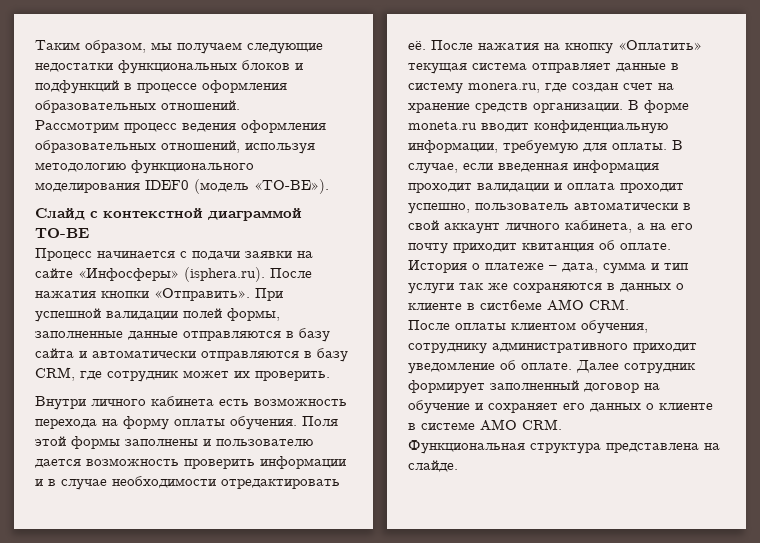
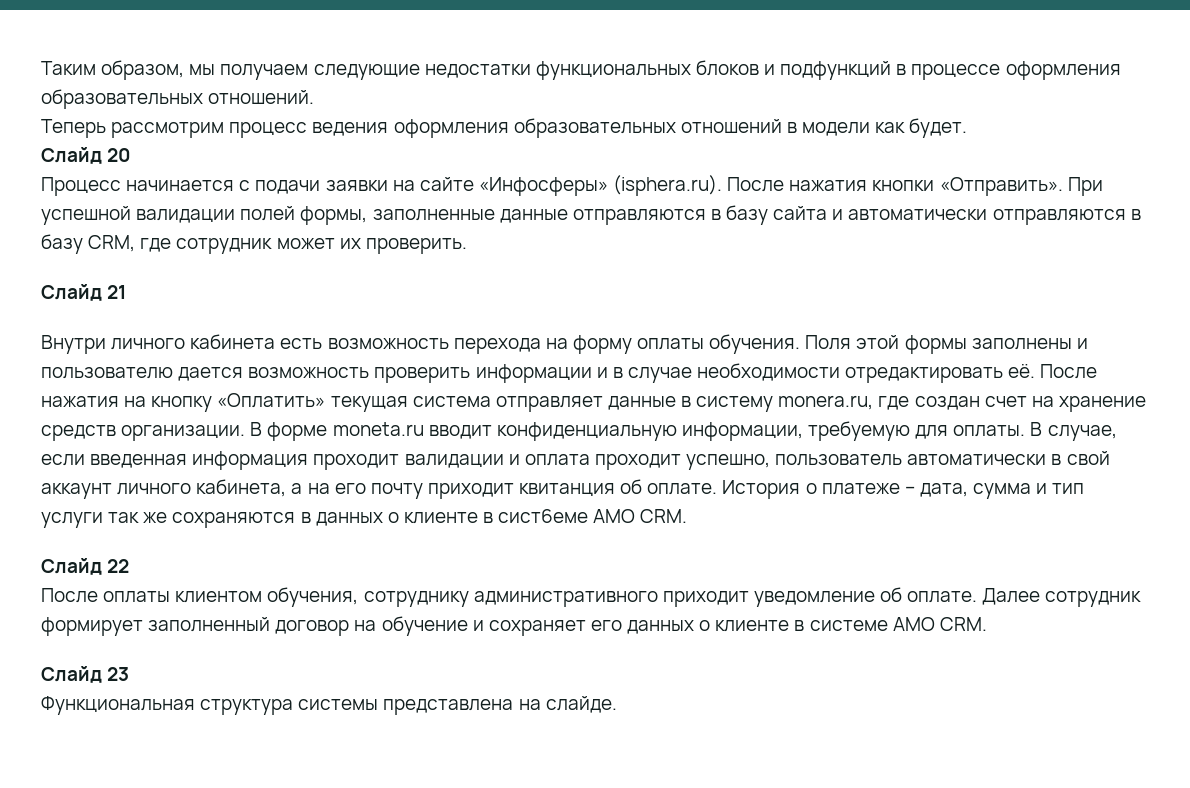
- Рассмотрим процесс ведения оформления образовательных отношений, используя методологию функционального моделирования IDEF0 (модель «TO-BE»).
- Слайд с контекстной диаграммой TO-BE
+ Теперь рассмотрим процесс ведения оформления образовательных отношений в модели как будет.
+ Слайд 20
+ Слайд 21
+ Слайд 22
+ Слайд 23
- Функциональная структура представлена на слайде.
+ Функциональная структура системы представлена на слайде.

